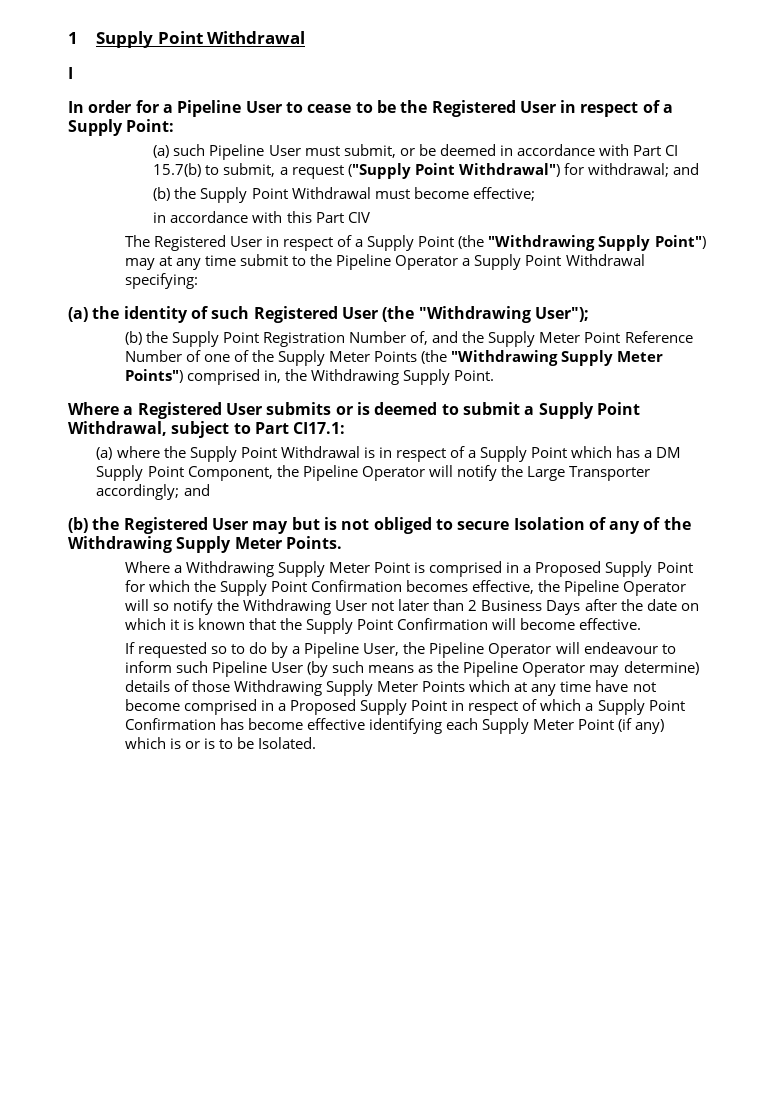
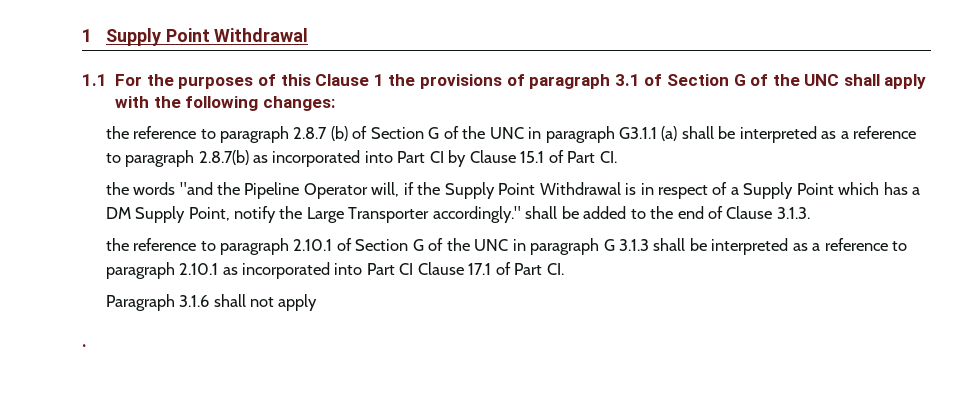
  1 Supply Point Withdrawal
- I
- In order for a Pipeline User to cease to be the Registered User in respect of a Supply Point:
- (a) such Pipeline User must submit, or be deemed in accordance with Part CI 15.7(b) to submit, a request ("Supply Point Withdrawal") for withdrawal; and
- (b) the Supply Point Withdrawal must become effective;
- in accordance with this Part CIV
- The Registered User in respect of a Supply Point (the "Withdrawing Supply Point") may at any time submit to the Pipeline Operator a Supply Point Withdrawal specifying:
- (a) the identity of such Registered User (the "Withdrawing User");
- (b) the Supply Point Registration Number of, and the Supply Meter Point Reference Number of one of the Supply Meter Points (the "Withdrawing Supply Meter Points") comprised in, the Withdrawing Supply Point.
- Where a Registered User submits or is deemed to submit a Supply Point Withdrawal, subject to Part CI17.1:
- (a) where the Supply Point Withdrawal is in respect of a Supply Point which has a DM Supply Point Component, the Pipeline Operator will notify the Large Transporter accordingly; and
- (b) the Registered User may but is not obliged to secure Isolation of any of the Withdrawing Supply Meter Points.
- Where a Withdrawing Supply Meter Point is comprised in a Proposed Supply Point for which the Supply Point Confirmation becomes effective, the Pipeline Operator will so notify the Withdrawing User not later than 2 Business Days after the date on which it is known that the Supply Point Confirmation will become effective.
- If requested so to do by a Pipeline User, the Pipeline Operator will endeavour to inform such Pipeline User (by such means as the Pipeline Operator may determine) details of those Withdrawing Supply Meter Points which at any time have not become comprised in a Proposed Supply Point in respect of which a Supply Point Confirmation has become effective identifying each Supply Meter Point (if any) which is or is to be Isolated.
+ 1.1 For the purposes of this Clause 1 the provisions of paragraph 3.1 of Section G of the UNC shall apply with the following changes:
+ the reference to paragraph 2.8.7 (b) of Section G of the UNC in paragraph G3.1.1 (a) shall be interpreted as a reference to paragraph 2.8.7(b) as incorporated into Part CI by Clause 15.1 of Part CI.
+ the words "and the Pipeline Operator will, if the Supply Point Withdrawal is in respect of a Supply Point which has a DM Supply Point, notify the Large Transporter accordingly." shall be added to the end of Clause 3.1.3.
+ the reference to paragraph 2.10.1 of Section G of the UNC in paragraph G 3.1.3 shall be interpreted as a reference to paragraph 2.10.1 as incorporated into Part CI Clause 17.1 of Part CI.
+ Paragraph 3.1.6 shall not apply
+ .

